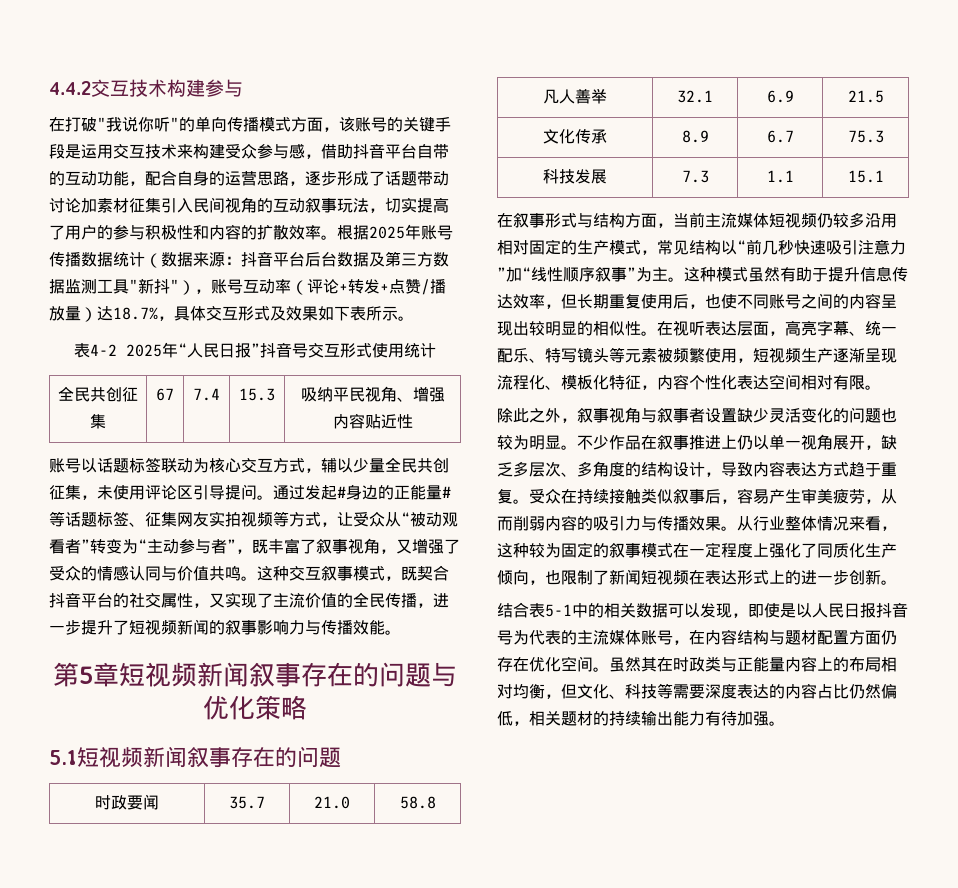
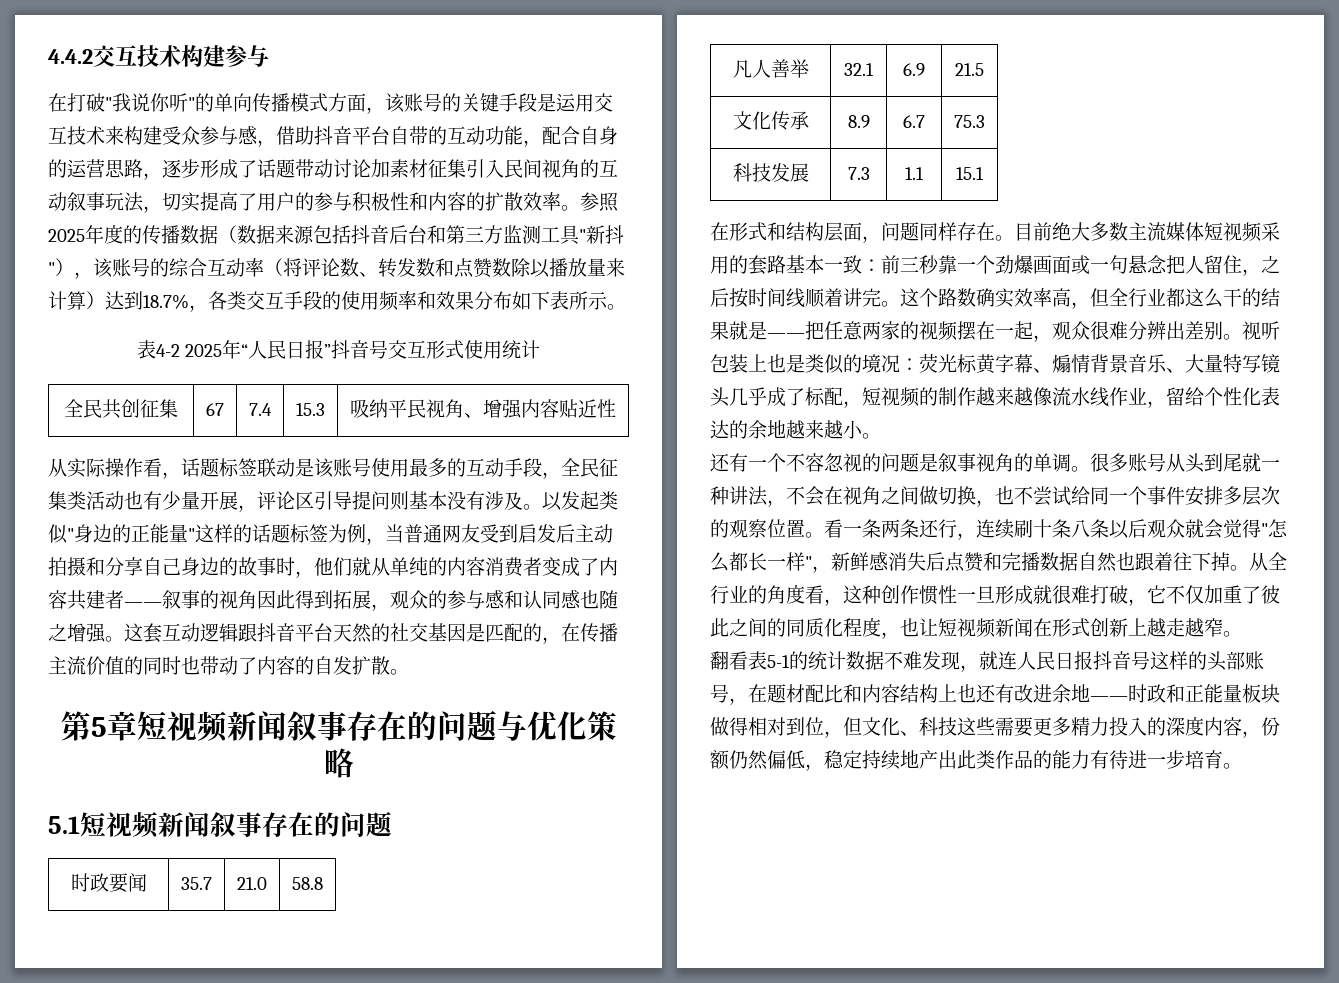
- 根据2025年账号传播数据统计（数据来源：抖音平台后台数据及第三方数据监测工具"新抖"），账号互动率（评论+转发+点赞/播放量）达18.7%，具体交互形式及效果如下表所示。
+ 参照2025年度的传播数据（数据来源包括抖音后台和第三方监测工具"新抖"），该账号的综合互动率（将评论数、转发数和点赞数除以播放量来计算）达到18.7%，各类交互手段的使用频率和效果分布如下表所示。
- 账号以话题标签联动为核心交互方式，辅以少量全民共创征集，未使用评论区引导提问。通过发起#身边的正能量#等话题标签、征集网友实拍视频等方式，让受众从“被动观看者”转变为“主动参与者”，既丰富了叙事视角，又增强了受众的情感认同与价值共鸣。这种交互叙事模式，既契合抖音平台的社交属性，又实现了主流价值的全民传播，进一步提升了短视频新闻的叙事影响力与传播效能。
+ 从实际操作看，话题标签联动是该账号使用最多的互动手段，全民征集类活动也有少量开展，评论区引导提问则基本没有涉及。以发起类似"身边的正能量"这样的话题标签为例，当普通网友受到启发后主动拍摄和分享自己身边的故事时，他们就从单纯的内容消费者变成了内容共建者——叙事的视角因此得到拓展，观众的参与感和认同感也随之增强。这套互动逻辑跟抖音平台天然的社交基因是匹配的，在传播主流价值的同时也带动了内容的自发扩散。
- 在叙事形式与结构方面，当前主流媒体短视频仍较多沿用相对固定的生产模式，常见结构以“前几秒快速吸引注意力”加“线性顺序叙事”为主。这种模式虽然有助于提升信息传达效率，但长期重复使用后，也使不同账号之间的内容呈现出较明显的相似性。在视听表达层面，高亮字幕、统一配乐、特写镜头等元素被频繁使用，短视频生产逐渐呈现流程化、模板化特征，内容个性化表达空间相对有限。
- 除此之外，叙事视角与叙事者设置缺少灵活变化的问题也较为明显。不少作品在叙事推进上仍以单一视角展开，缺乏多层次、多角度的结构设计，导致内容表达方式趋于重复。受众在持续接触类似叙事后，容易产生审美疲劳，从而削弱内容的吸引力与传播效果。从行业整体情况来看，这种较为固定的叙事模式在一定程度上强化了同质化生产倾向，也限制了新闻短视频在表达形式上的进一步创新。
- 结合表5-1中的相关数据可以发现，即使是以人民日报抖音号为代表的主流媒体账号，在内容结构与题材配置方面仍存在优化空间。虽然其在时政类与正能量内容上的布局相对均衡，但文化、科技等需要深度表达的内容占比仍然偏低，相关题材的持续输出能力有待加强。
+ 在形式和结构层面，问题同样存在。目前绝大多数主流媒体短视频采用的套路基本一致：前三秒靠一个劲爆画面或一句悬念把人留住，之后按时间线顺着讲完。这个路数确实效率高，但全行业都这么干的结果就是——把任意两家的视频摆在一起，观众很难分辨出差别。视听包装上也是类似的境况：荧光标黄字幕、煽情背景音乐、大量特写镜头几乎成了标配，短视频的制作越来越像流水线作业，留给个性化表达的余地越来越小。
+ 还有一个不容忽视的问题是叙事视角的单调。很多账号从头到尾就一种讲法，不会在视角之间做切换，也不尝试给同一个事件安排多层次的观察位置。看一条两条还行，连续刷十条八条以后观众就会觉得"怎么都长一样"，新鲜感消失后点赞和完播数据自然也跟着往下掉。从全行业的角度看，这种创作惯性一旦形成就很难打破，它不仅加重了彼此之间的同质化程度，也让短视频新闻在形式创新上越走越窄。
+ 翻看表5-1的统计数据不难发现，就连人民日报抖音号这样的头部账号，在题材配比和内容结构上也还有改进余地——时政和正能量板块做得相对到位，但文化、科技这些需要更多精力投入的深度内容，份额仍然偏低，稳定持续地产出此类作品的能力有待进一步培育。

